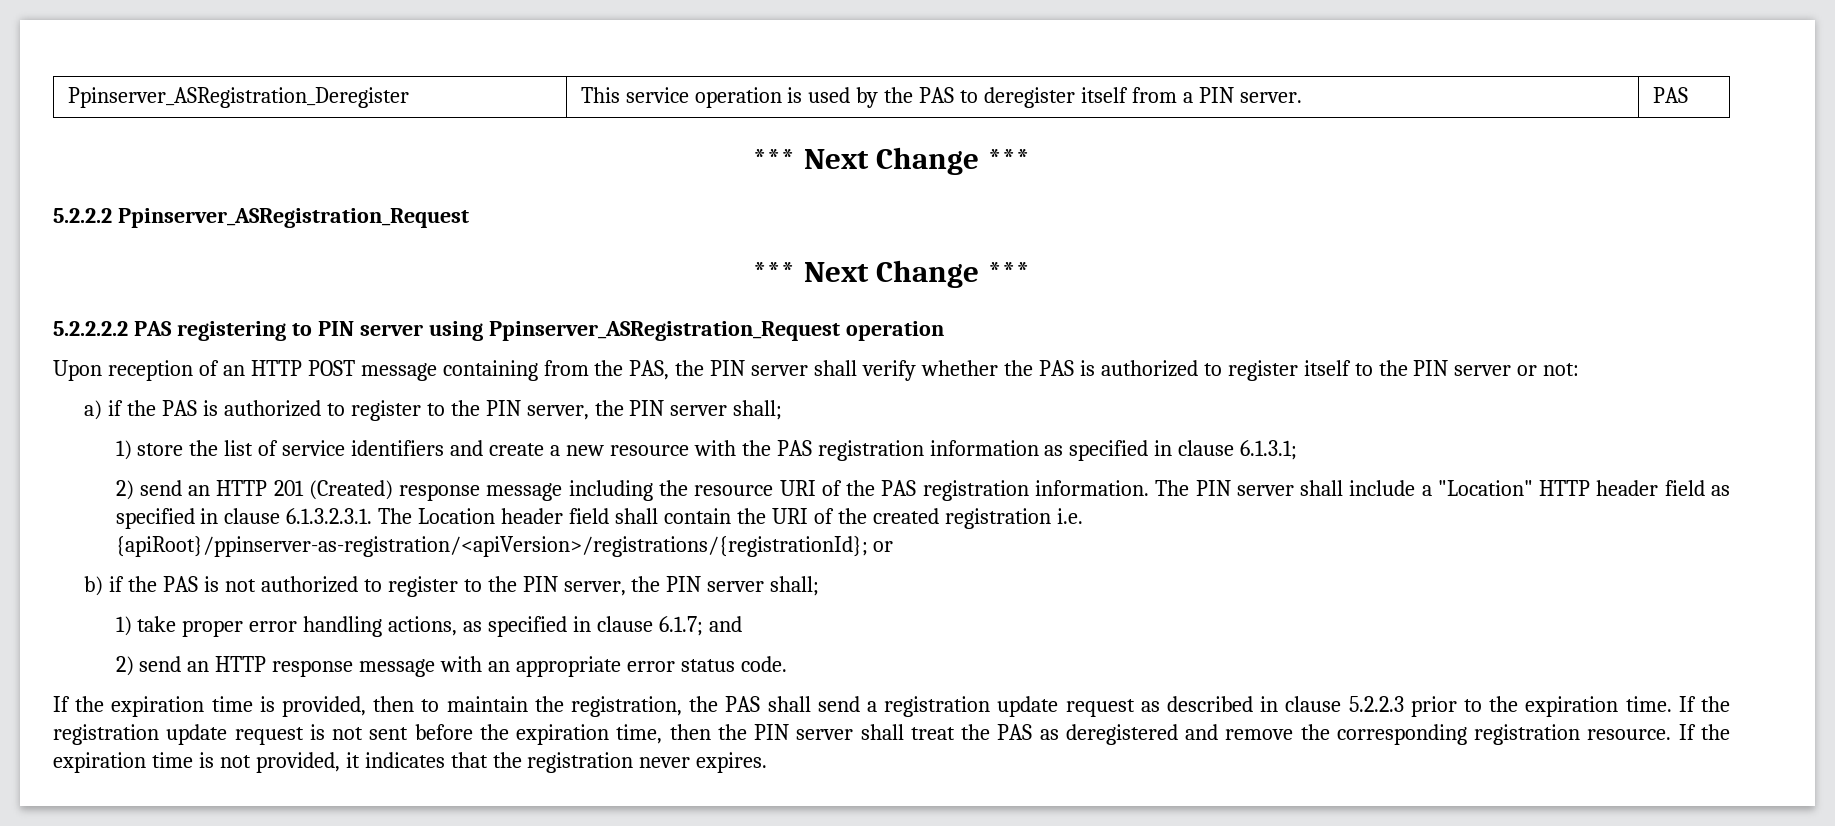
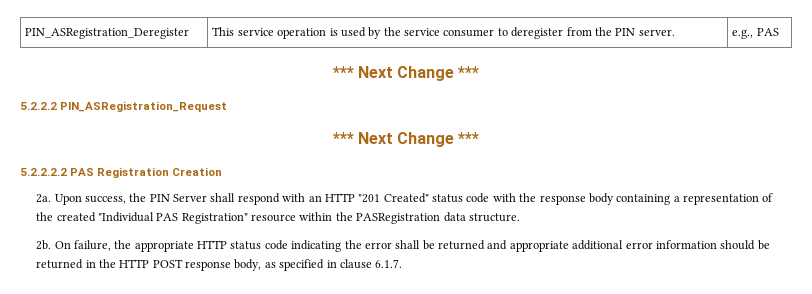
- Ppinserver_ASRegistration_Deregister | This service operation is used by the PAS to deregister itself from a PIN server. | PAS
+ PIN_ASRegistration_Deregister | This service operation is used by the service consumer to deregister from the PIN server. | e.g., PAS
- 5.2.2.2 Ppinserver_ASRegistration_Request
+ 5.2.2.2 PIN_ASRegistration_Request
- 5.2.2.2.2 PAS registering to PIN server using Ppinserver_ASRegistration_Request operation
- Upon reception of an HTTP POST message containing from the PAS, the PIN server shall verify whether the PAS is authorized to register itself to the PIN server or not:
- a) if the PAS is authorized to register to the PIN server, the PIN server shall;
- 1) store the list of service identifiers and create a new resource with the PAS registration information as specified in clause 6.1.3.1;
- 2) send an HTTP 201 (Created) response message including the resource URI of the PAS registration information. The PIN server shall include a "Location" HTTP header field as specified in clause 6.1.3.2.3.1. The Location header field shall contain the URI of the created registration i.e. {apiRoot}/ppinserver-as-registration/<apiVersion>/registrations/{registrationId}; or
- b) if the PAS is not authorized to register to the PIN server, the PIN server shall;
- 1) take proper error handling actions, as specified in clause 6.1.7; and
- 2) send an HTTP response message with an appropriate error status code.
- If the expiration time is provided, then to maintain the registration, the PAS shall send a registration update request as described in clause 5.2.2.3 prior to the expiration time. If the registration update request is not sent before the expiration time, then the PIN server shall treat the PAS as deregistered and remove the corresponding registration resource. If the expiration time is not provided, it indicates that the registration never expires.
+ 5.2.2.2.2 PAS Registration Creation
+ 2a. Upon success, the PIN Server shall respond with an HTTP "201 Created" status code with the response body containing a representation of the created "Individual PAS Registration" resource within the PASRegistration data structure.
+ 2b. On failure, the appropriate HTTP status code indicating the error shall be returned and appropriate additional error information should be returned in the HTTP POST response body, as specified in clause 6.1.7.

